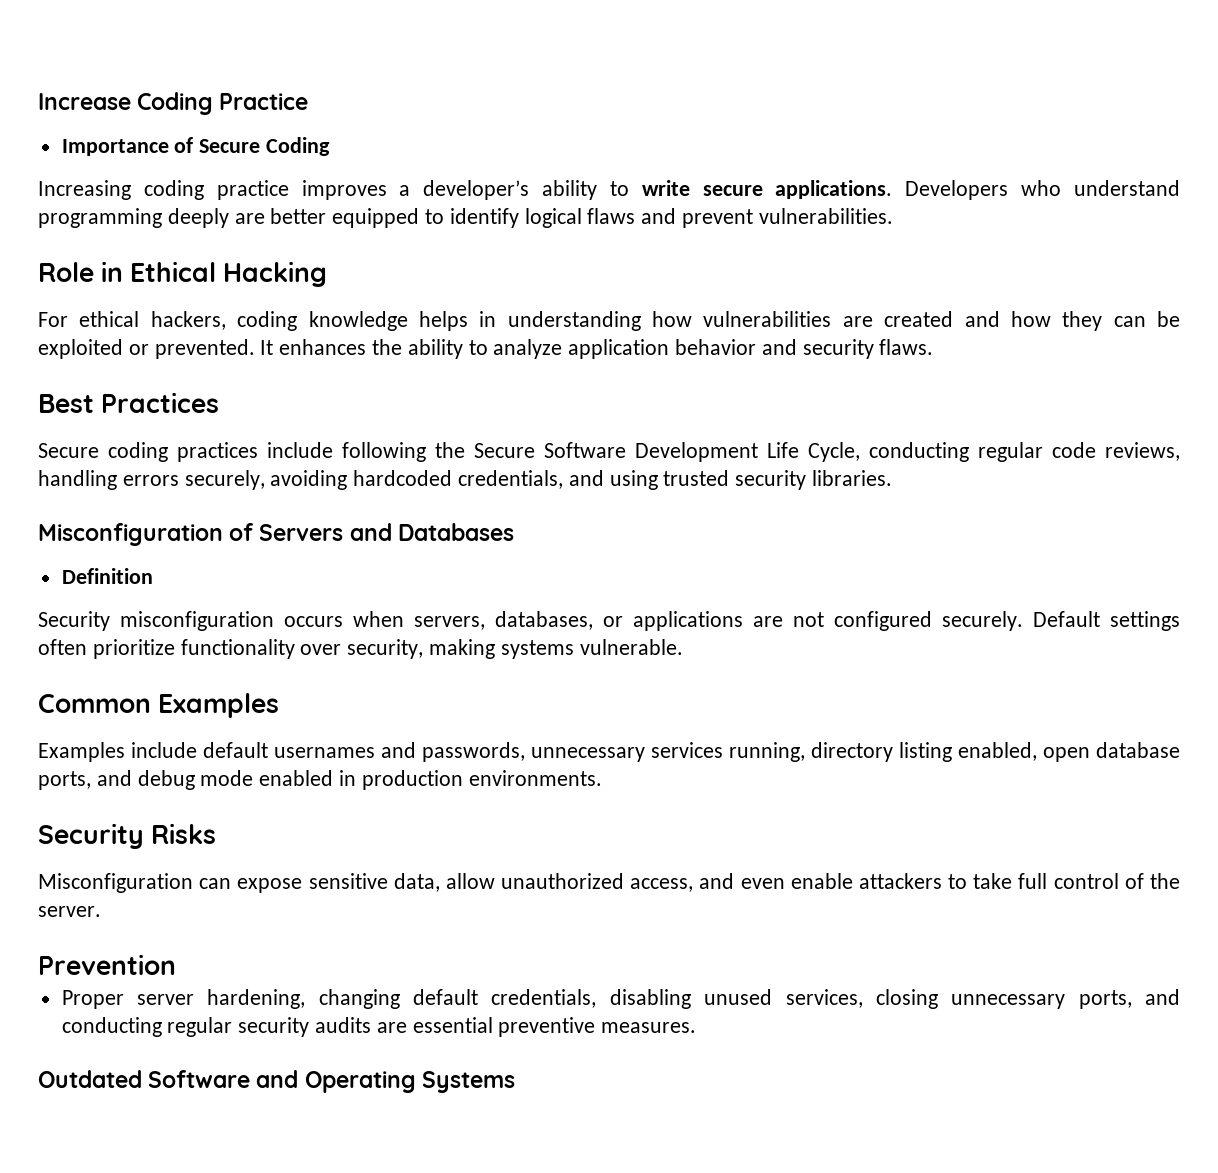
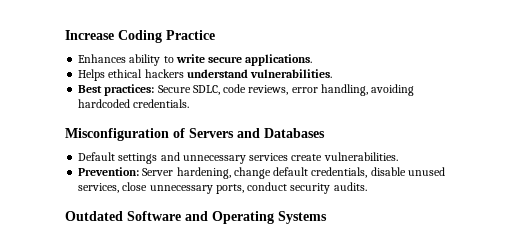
- Importance of Secure Coding
- Increasing coding practice improves a developer’s ability to write secure applications. Developers who understand programming deeply are better equipped to identify logical flaws and prevent vulnerabilities.
- Role in Ethical Hacking
- For ethical hackers, coding knowledge helps in understanding how vulnerabilities are created and how they can be exploited or prevented. It enhances the ability to analyze application behavior and security flaws.
- Best Practices
- Secure coding practices include following the Secure Software Development Life Cycle, conducting regular code reviews, handling errors securely, avoiding hardcoded credentials, and using trusted security libraries.
+ Enhances ability to write secure applications.
+ Helps ethical hackers understand vulnerabilities.
+ Best practices: Secure SDLC, code reviews, error handling, avoiding hardcoded credentials.
- Definition
- Security misconfiguration occurs when servers, databases, or applications are not configured securely. Default settings often prioritize functionality over security, making systems vulnerable.
- Common Examples
- Examples include default usernames and passwords, unnecessary services running, directory listing enabled, open database ports, and debug mode enabled in production environments.
- Security Risks
- Misconfiguration can expose sensitive data, allow unauthorized access, and even enable attackers to take full control of the server.
- Prevention
- Proper server hardening, changing default credentials, disabling unused services, closing unnecessary ports, and conducting regular security audits are essential preventive measures.
+ Default settings and unnecessary services create vulnerabilities.
+ Prevention: Server hardening, change default credentials, disable unused services, close unnecessary ports, conduct security audits.

